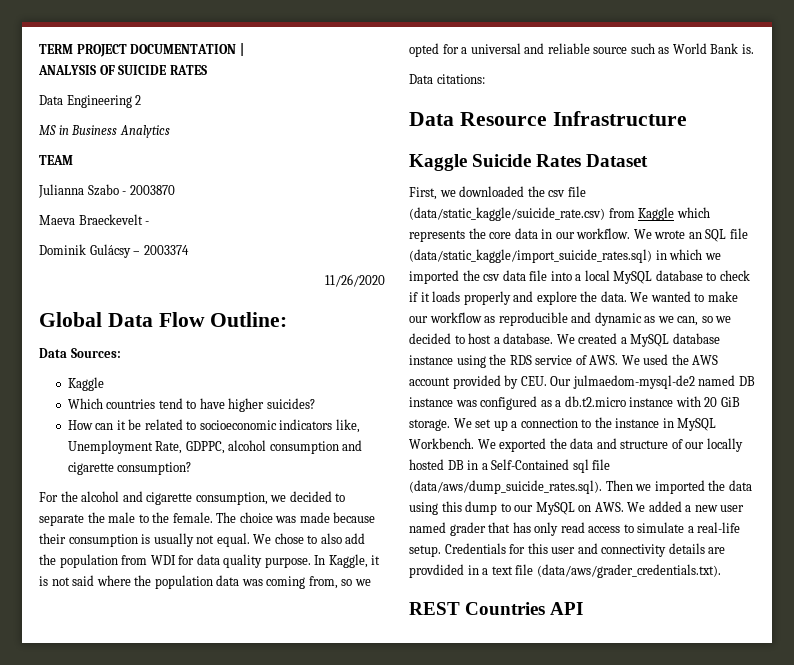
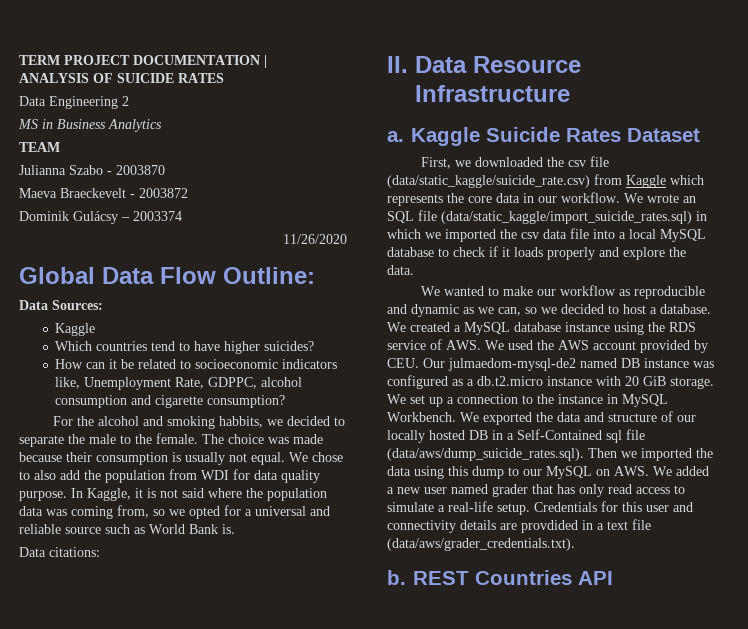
- Maeva Braeckevelt -
+ Maeva Braeckevelt - 2003872
- For the alcohol and cigarette consumption, we decided to separate the male to the female.
+ For the alcohol and smoking habbits, we decided to separate the male to the female.
- Data Resource Infrastructure
+ II. Data Resource Infrastructure
+ a.
- We wrote an SQL file (data/static_kaggle/import_suicide_rates.sql) in which we imported the csv data file into a local MySQL database to check if it loads properly and explore the data. We wanted to make our workflow as reproducible and dynamic as we can, so we decided to host a database.
+ We wrote an SQL file (data/static_kaggle/import_suicide_rates.sql) in which we imported the csv data file into a local MySQL database to check if it loads properly and explore the data.
+ We wanted to make our workflow as reproducible and dynamic as we can, so we decided to host a database.
+ b.

